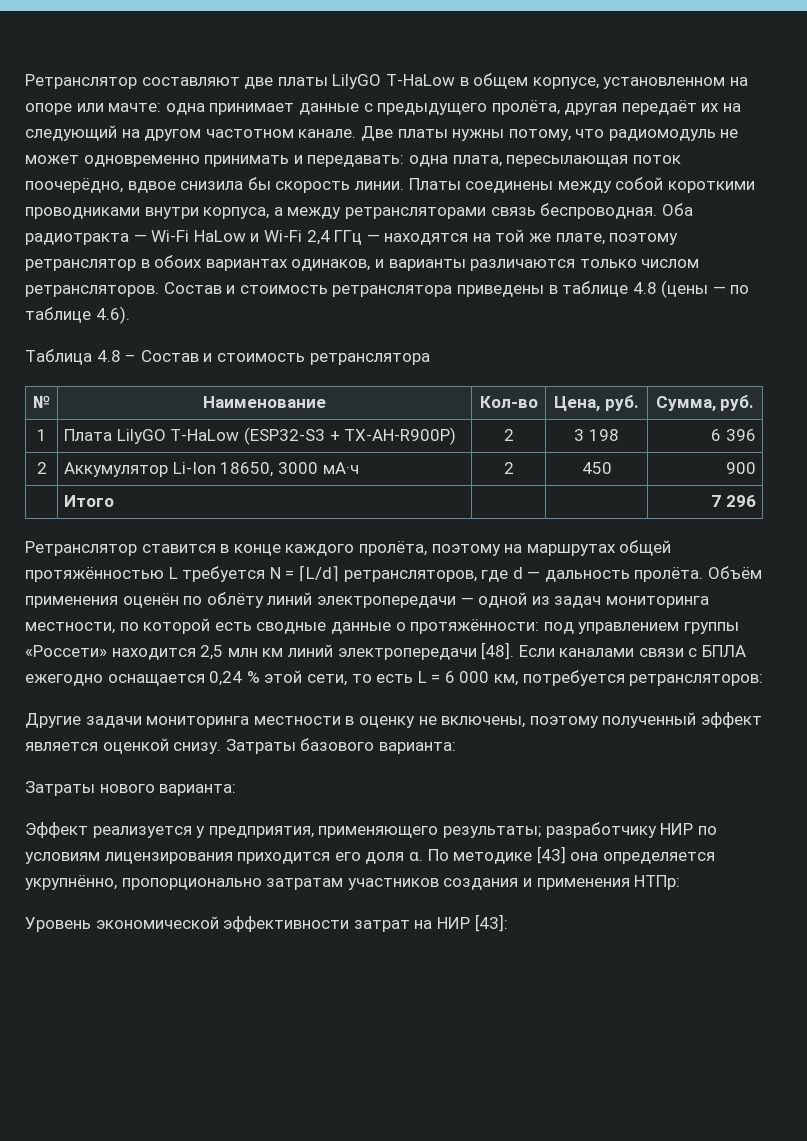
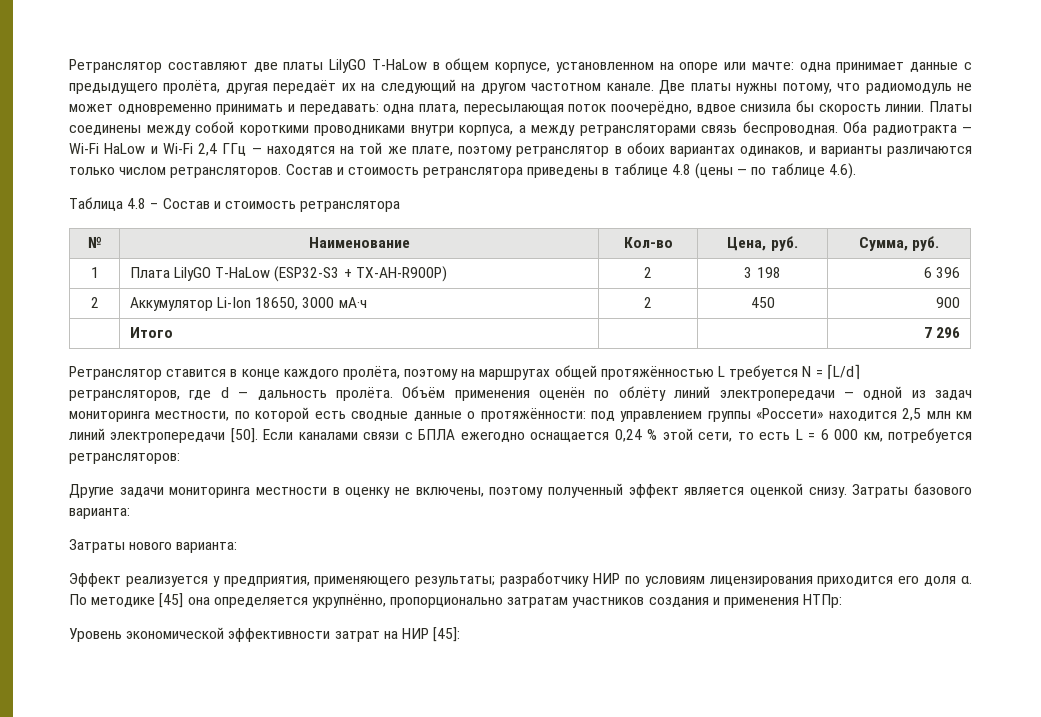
- Объём применения оценён по облёту линий электропередачи — одной из задач мониторинга местности, по которой есть сводные данные о протяжённости: под управлением группы «Россети» находится 2,5 млн км линий электропередачи [48].
+ Объём применения оценён по облёту линий электропередачи — одной из задач мониторинга местности, по которой есть сводные данные о протяжённости: под управлением группы «Россети» находится 2,5 млн км линий электропередачи [50].
- По методике [43] она определяется укрупнённо, пропорционально затратам участников создания и применения НТПр:
+ По методике [45] она определяется укрупнённо, пропорционально затратам участников создания и применения НТПр:
- Уровень экономической эффективности затрат на НИР [43]:
+ Уровень экономической эффективности затрат на НИР [45]:

